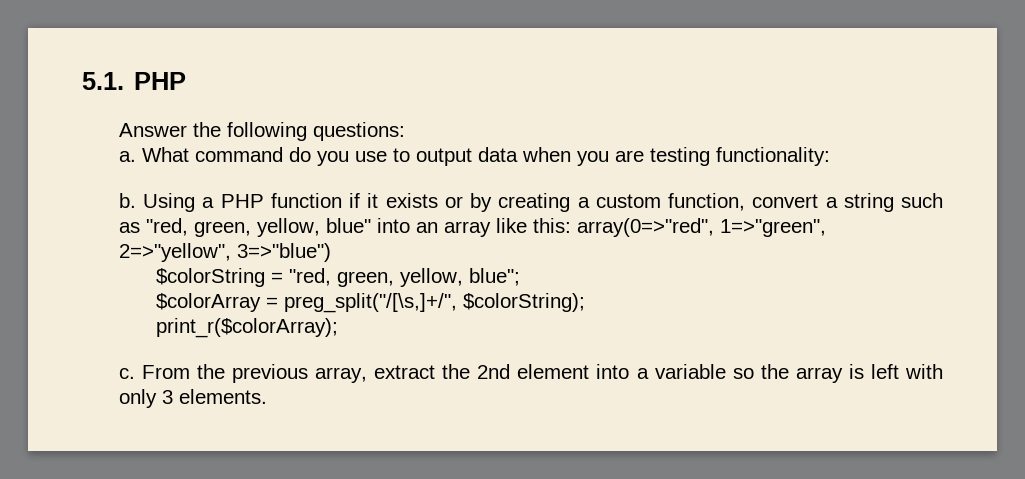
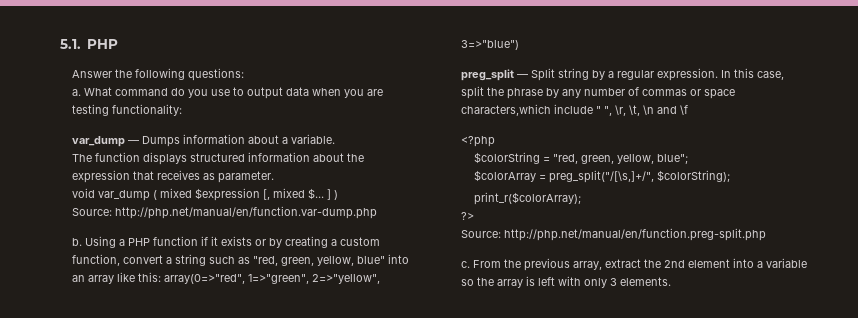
+ var_dump — Dumps information about a variable.
+ The function displays structured information about the expression that receives as parameter.
+ void var_dump ( mixed $expression [, mixed $... ] )
+ Source: http://php.net/manual/en/function.var-dump.php
+ preg_split — Split string by a regular expression. In this case, split the phrase by any number of commas or space characters,which include " ", \r, \t, \n and \f
+ <?php
+ ?>
+ Source: http://php.net/manual/en/function.preg-split.php

